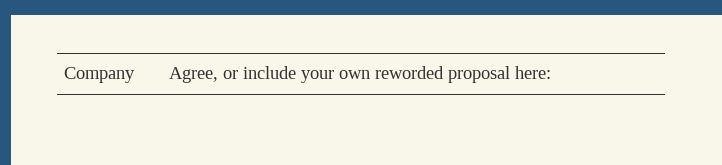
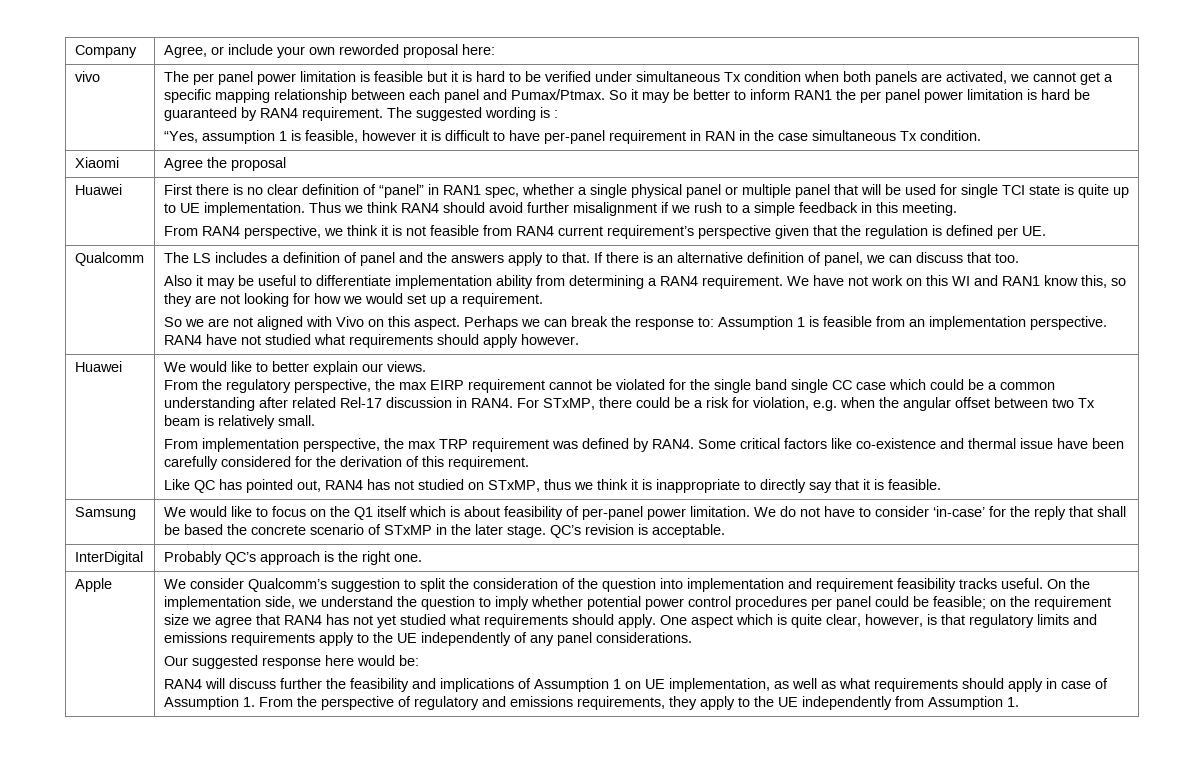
+ vivo | The per panel power limitation is feasible but it is hard to be verified under simultaneous Tx condition when both panels are activated, we cannot get a specific mapping relationship between each panel and Pumax/Ptmax. So it may be better to inform RAN1 the per panel power limitation is hard be guaranteed by RAN4 requirement. The suggested wording is :
+ “Yes, assumption 1 is feasible, however it is difficult to have per-panel requirement in RAN in the case simultaneous Tx condition.
+ Xiaomi | Agree the proposal
+ Huawei | First there is no clear definition of “panel” in RAN1 spec, whether a single physical panel or multiple panel that will be used for single TCI state is quite up to UE implementation. Thus we think RAN4 should avoid further misalignment if we rush to a simple feedback in this meeting.
+ From RAN4 perspective, we think it is not feasible from RAN4 current requirement’s perspective given that the regulation is defined per UE.
+ Qualcomm | The LS includes a definition of panel and the answers apply to that. If there is an alternative definition of panel, we can discuss that too.
+ Also it may be useful to differentiate implementation ability from determining a RAN4 requirement. We have not work on this WI and RAN1 know this, so they are not looking for how we would set up a requirement.
+ So we are not aligned with Vivo on this aspect. Perhaps we can break the response to: Assumption 1 is feasible from an implementation perspective. RAN4 have not studied what requirements should apply however.
+ Huawei | We would like to better explain our views.
+ From the regulatory perspective, the max EIRP requirement cannot be violated for the single band single CC case which could be a common understanding after related Rel-17 discussion in RAN4. For STxMP, there could be a risk for violation, e.g. when the angular offset between two Tx beam is relatively small.
+ From implementation perspective, the max TRP requirement was defined by RAN4. Some critical factors like co-existence and thermal issue have been carefully considered for the derivation of this requirement.
+ Like QC has pointed out, RAN4 has not studied on STxMP, thus we think it is inappropriate to directly say that it is feasible.
+ Samsung | We would like to focus on the Q1 itself which is about feasibility of per-panel power limitation. We do not have to consider ‘in-case’ for the reply that shall be based the concrete scenario of STxMP in the later stage. QC’s revision is acceptable.
+ InterDigital | Probably QC’s approach is the right one.
+ Apple | We consider Qualcomm’s suggestion to split the consideration of the question into implementation and requirement feasibility tracks useful. On the implementation side, we understand the question to imply whether potential power control procedures per panel could be feasible; on the requirement size we agree that RAN4 has not yet studied what requirements should apply. One aspect which is quite clear, however, is that regulatory limits and emissions requirements apply to the UE independently of any panel considerations.
+ Our suggested response here would be:
+ RAN4 will discuss further the feasibility and implications of Assumption 1 on UE implementation, as well as what requirements should apply in case of Assumption 1. From the perspective of regulatory and emissions requirements, they apply to the UE independently from Assumption 1.

